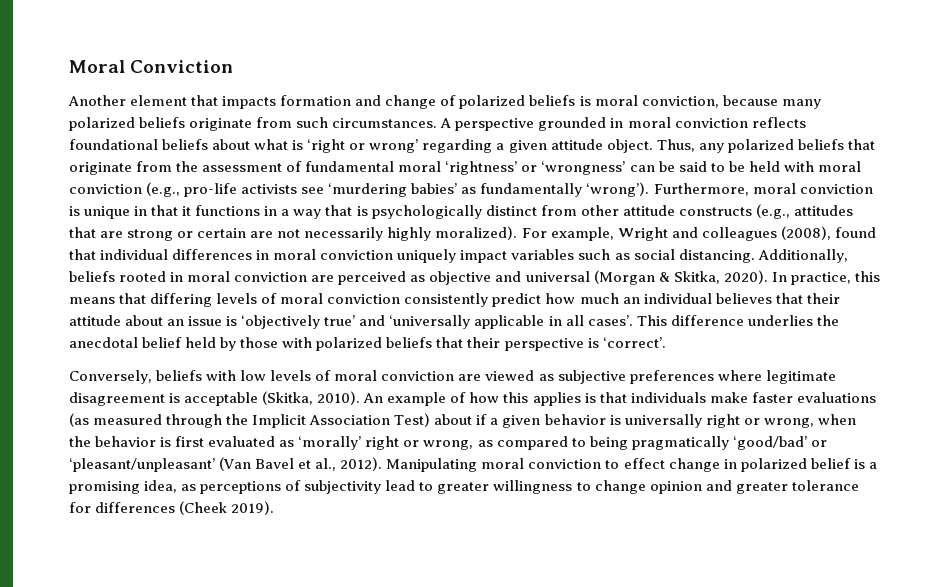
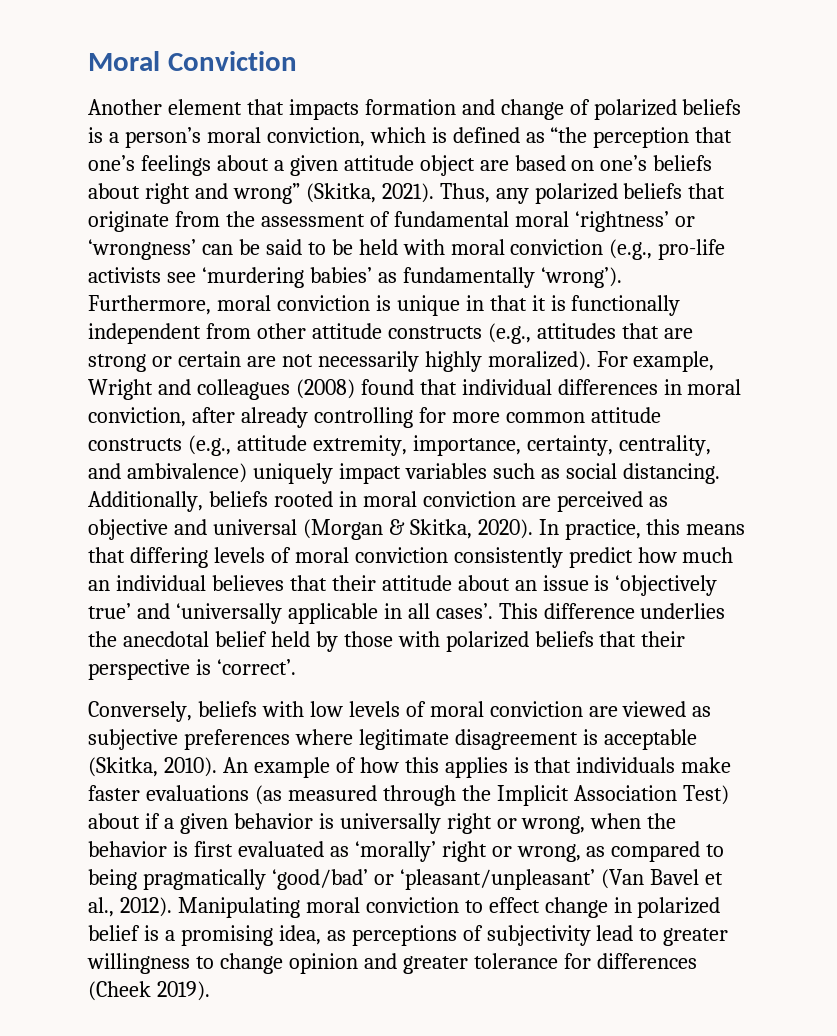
- Another element that impacts formation and change of polarized beliefs is moral conviction, because many polarized beliefs originate from such circumstances. A perspective grounded in moral conviction reflects foundational beliefs about what is ‘right or wrong’ regarding a given attitude object.
+ Another element that impacts formation and change of polarized beliefs is a person’s moral conviction, which is defined as “the perception that one’s feelings about a given attitude object are based on one’s beliefs about right and wrong” (Skitka, 2021).
- Furthermore, moral conviction is unique in that it functions in a way that is psychologically distinct from other attitude constructs (e.g., attitudes that are strong or certain are not necessarily highly moralized).
+ Furthermore, moral conviction is unique in that it is functionally independent from other attitude constructs (e.g., attitudes that are strong or certain are not necessarily highly moralized).
- For example, Wright and colleagues (2008), found that individual differences in moral conviction uniquely impact variables such as social distancing.
+ For example, Wright and colleagues (2008) found that individual differences in moral conviction, after already controlling for more common attitude constructs (e.g., attitude extremity, importance, certainty, centrality, and ambivalence) uniquely impact variables such as social distancing.

